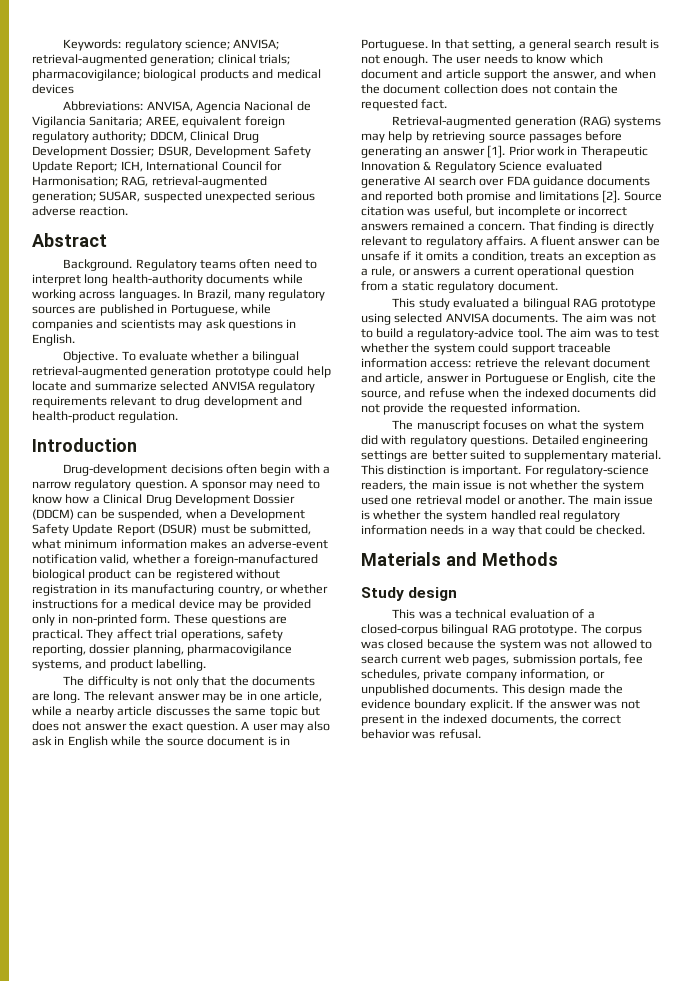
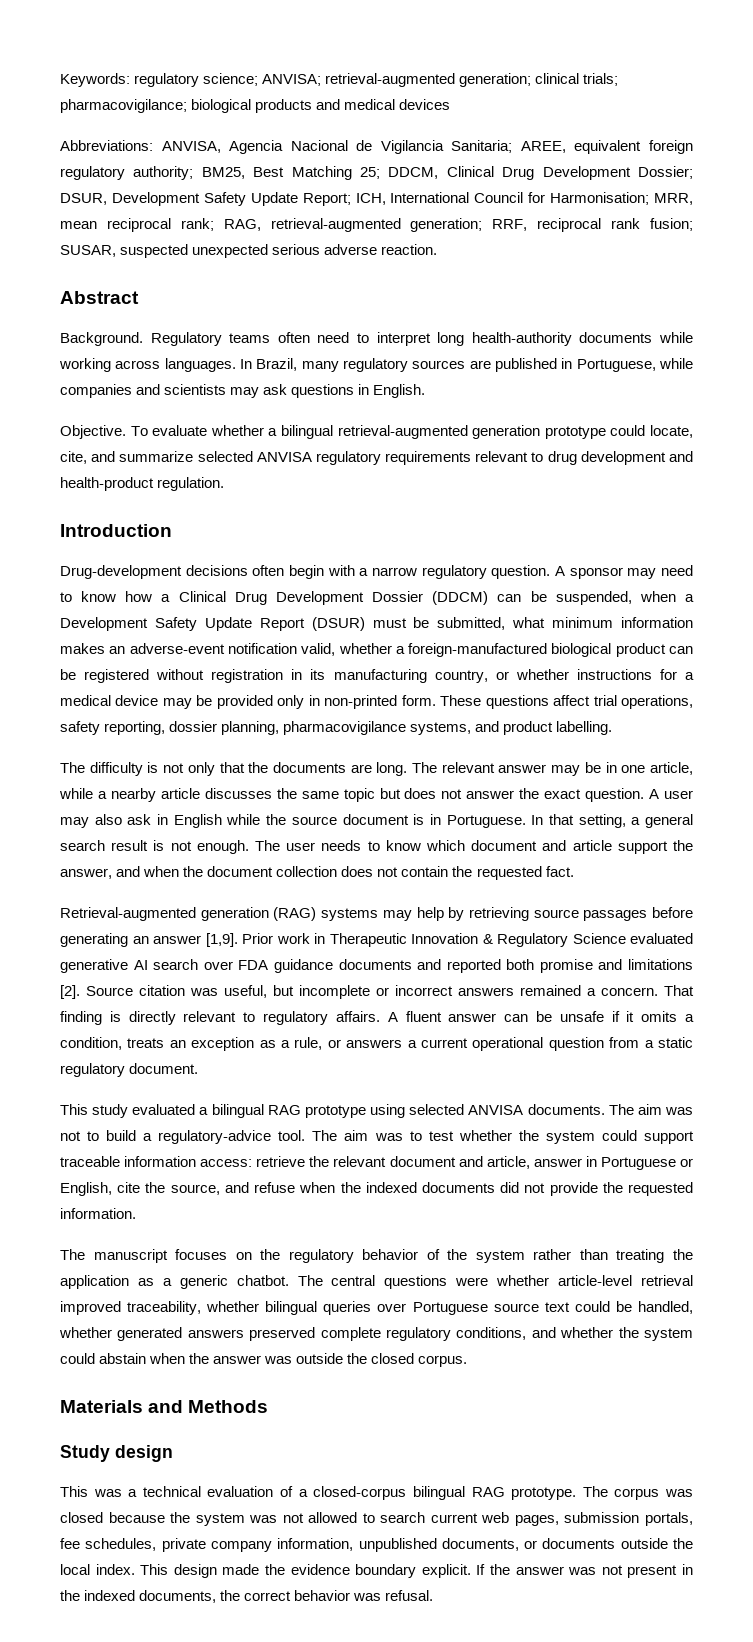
- Abbreviations: ANVISA, Agencia Nacional de Vigilancia Sanitaria; AREE, equivalent foreign regulatory authority; DDCM, Clinical Drug Development Dossier; DSUR, Development Safety Update Report; ICH, International Council for Harmonisation; RAG, retrieval-augmented generation; SUSAR, suspected unexpected serious adverse reaction.
+ Abbreviations: ANVISA, Agencia Nacional de Vigilancia Sanitaria; AREE, equivalent foreign regulatory authority; BM25, Best Matching 25; DDCM, Clinical Drug Development Dossier; DSUR, Development Safety Update Report; ICH, International Council for Harmonisation; MRR, mean reciprocal rank; RAG, retrieval-augmented generation; RRF, reciprocal rank fusion; SUSAR, suspected unexpected serious adverse reaction.
- To evaluate whether a bilingual retrieval-augmented generation prototype could help locate and summarize selected ANVISA regulatory requirements relevant to drug development and health-product regulation.
+ To evaluate whether a bilingual retrieval-augmented generation prototype could locate, cite, and summarize selected ANVISA regulatory requirements relevant to drug development and health-product regulation.
- These questions are practical. They affect trial operations, safety reporting, dossier planning, pharmacovigilance systems, and product labelling.
+ These questions affect trial operations, safety reporting, dossier planning, pharmacovigilance systems, and product labelling.
- Retrieval-augmented generation (RAG) systems may help by retrieving source passages before generating an answer [1].
+ Retrieval-augmented generation (RAG) systems may help by retrieving source passages before generating an answer [1,9].
- The manuscript focuses on what the system did with regulatory questions. Detailed engineering settings are better suited to supplementary material. This distinction is important. For regulatory-science readers, the main issue is not whether the system used one retrieval model or another. The main issue is whether the system handled real regulatory information needs in a way that could be checked.
+ The manuscript focuses on the regulatory behavior of the system rather than treating the application as a generic chatbot. The central questions were whether article-level retrieval improved traceability, whether bilingual queries over Portuguese source text could be handled, whether generated answers preserved complete regulatory conditions, and whether the system could abstain when the answer was outside the closed corpus.
- The corpus was closed because the system was not allowed to search current web pages, submission portals, fee schedules, private company information, or unpublished documents.
+ The corpus was closed because the system was not allowed to search current web pages, submission portals, fee schedules, private company information, unpublished documents, or documents outside the local index.

